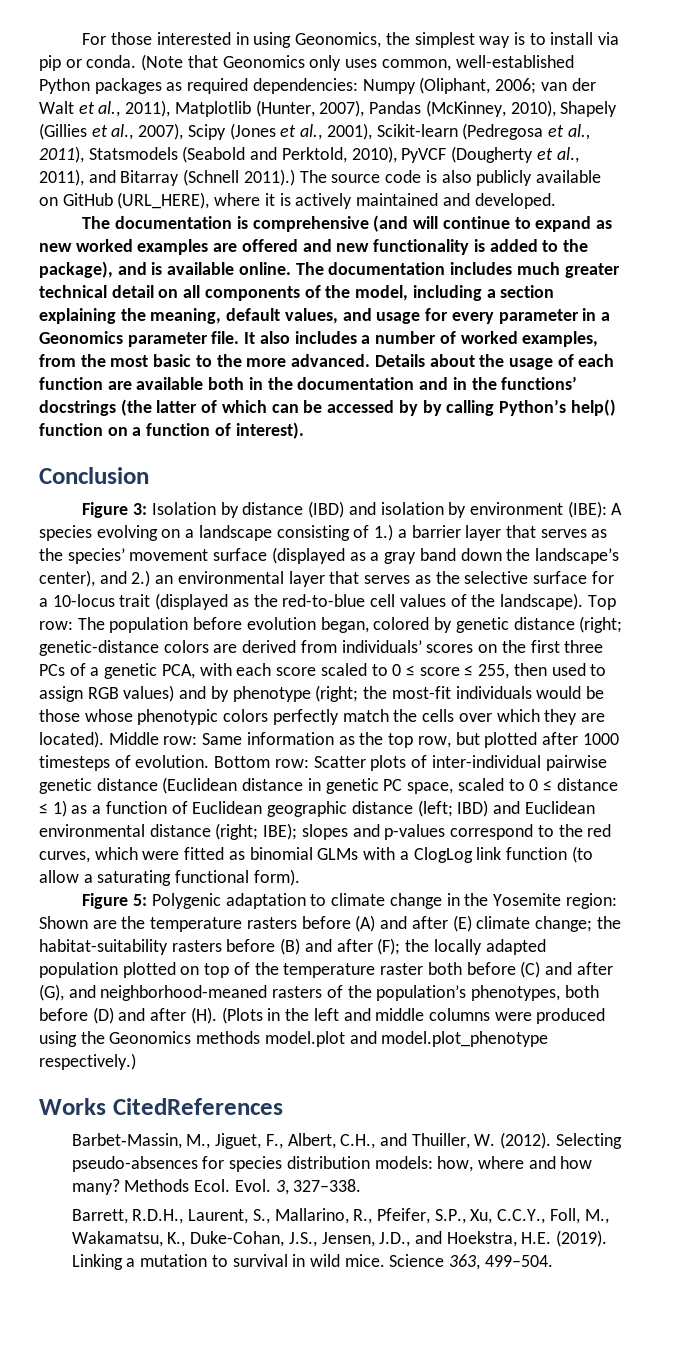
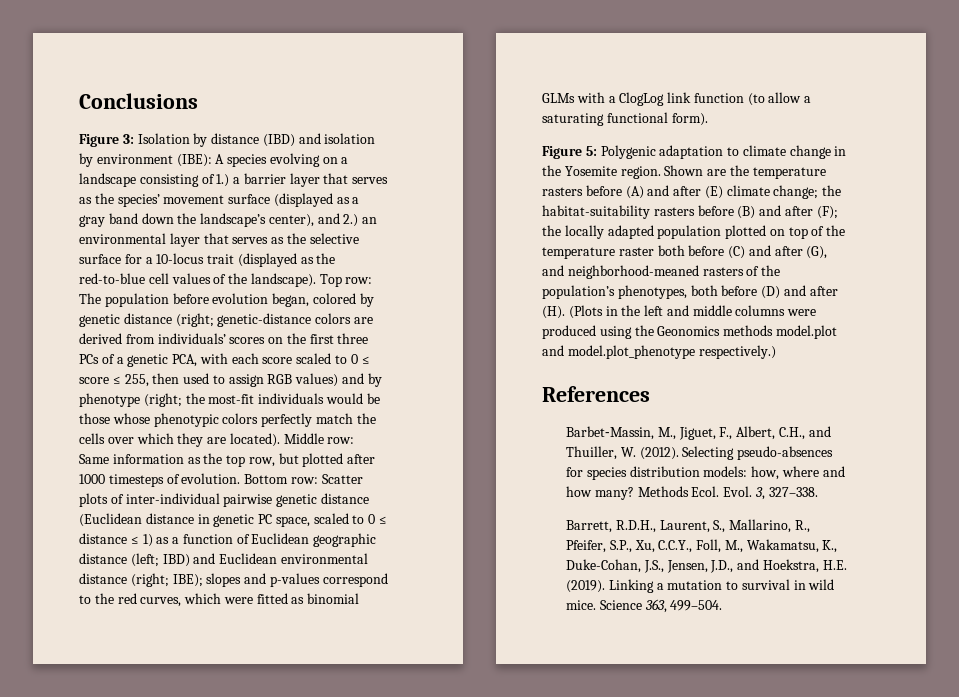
- For those interested in using Geonomics, the simplest way is to install via pip or conda. (Note that Geonomics only uses common, well-established Python packages as required dependencies: Numpy (Oliphant, 2006; van der Walt et al., 2011), Matplotlib (Hunter, 2007), Pandas (McKinney, 2010), Shapely (Gillies et al., 2007), Scipy (Jones et al., 2001), Scikit-learn (Pedregosa et al., 2011), Statsmodels (Seabold and Perktold, 2010), PyVCF (Dougherty et al., 2011), and Bitarray (Schnell 2011).) The source code is also publicly available on GitHub (URL_HERE), where it is actively maintained and developed.
- The documentation is comprehensive (and will continue to expand as new worked examples are offered and new functionality is added to the package), and is available online. The documentation includes much greater technical detail on all components of the model, including a section explaining the meaning, default values, and usage for every parameter in a Geonomics parameter file. It also includes a number of worked examples, from the most basic to the more advanced. Details about the usage of each function are available both in the documentation and in the functions’ docstrings (the latter of which can be accessed by by calling Python’s help() function on a function of interest).
- Conclusion
+ Conclusions
- Polygenic adaptation to climate change in the Yosemite region:
+ Polygenic adaptation to climate change in the Yosemite region.
- Works CitedReferences
+ References

